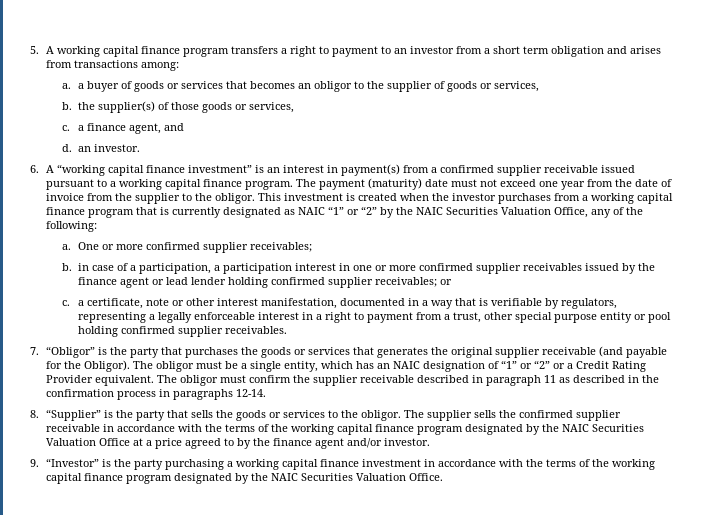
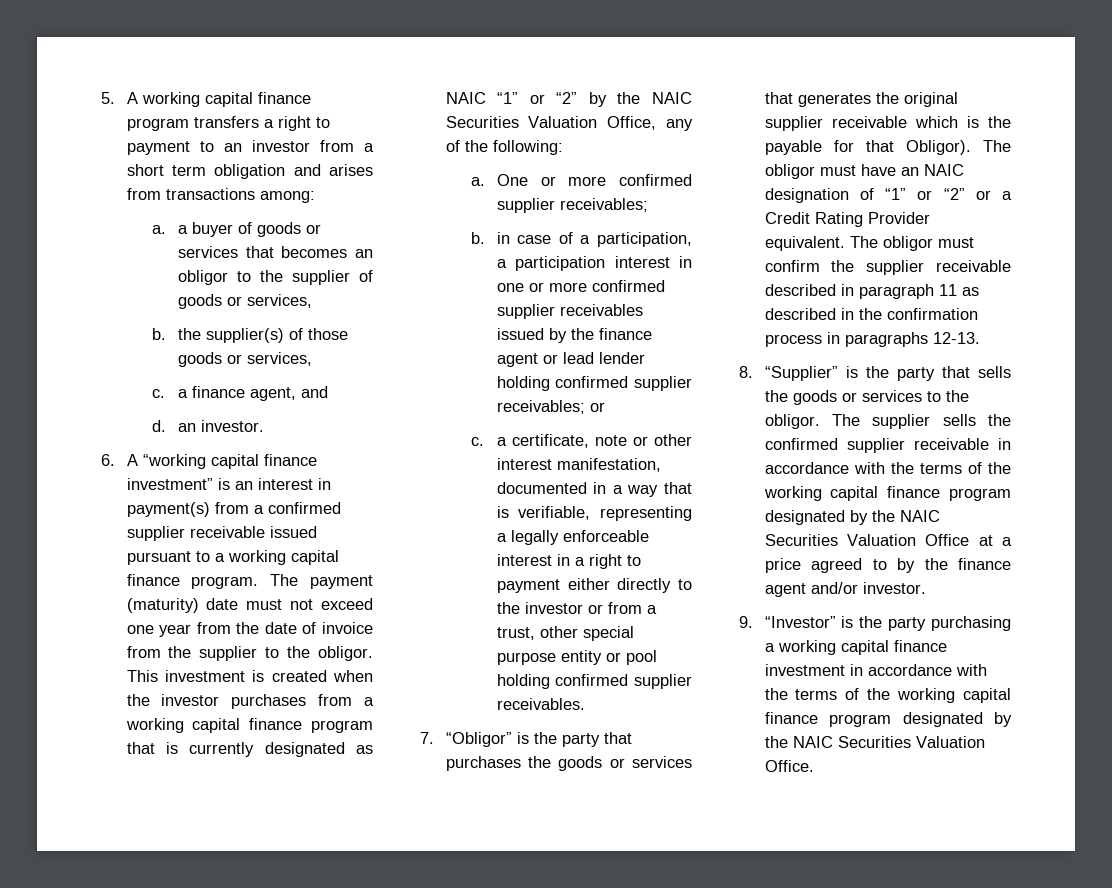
- c. a certificate, note or other interest manifestation, documented in a way that is verifiable by regulators, representing a legally enforceable interest in a right to payment from a trust, other special purpose entity or pool holding confirmed supplier receivables.
+ c. a certificate, note or other interest manifestation, documented in a way that is verifiable, representing a legally enforceable interest in a right to payment either directly to the investor or from a trust, other special purpose entity or pool holding confirmed supplier receivables.
- 7. “Obligor” is the party that purchases the goods or services that generates the original supplier receivable (and payable for the Obligor).
+ 7. “Obligor” is the party that purchases the goods or services that generates the original supplier receivable which is the payable for that Obligor).
- The obligor must be a single entity, which has an NAIC designation of “1” or “2” or a Credit Rating Provider equivalent.
+ The obligor must have an NAIC designation of “1” or “2” or a Credit Rating Provider equivalent.
- The obligor must confirm the supplier receivable described in paragraph 11 as described in the confirmation process in paragraphs 12-14.
+ The obligor must confirm the supplier receivable described in paragraph 11 as described in the confirmation process in paragraphs 12-13.

